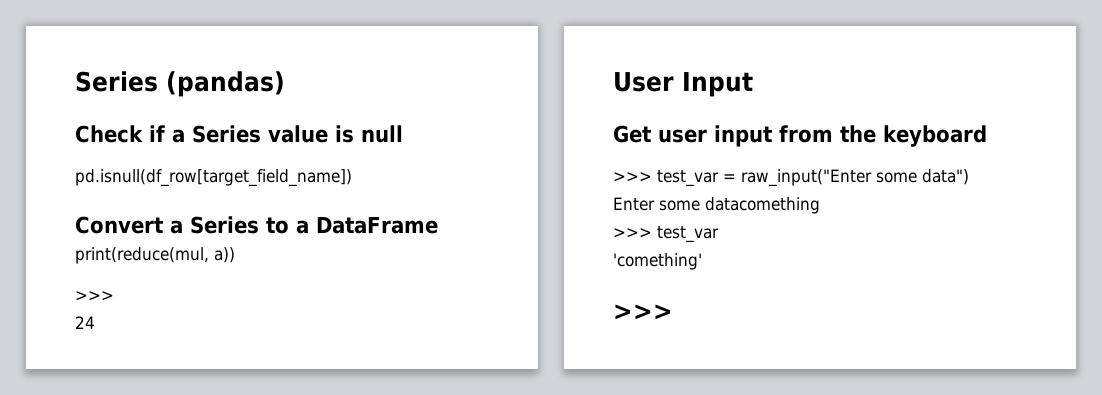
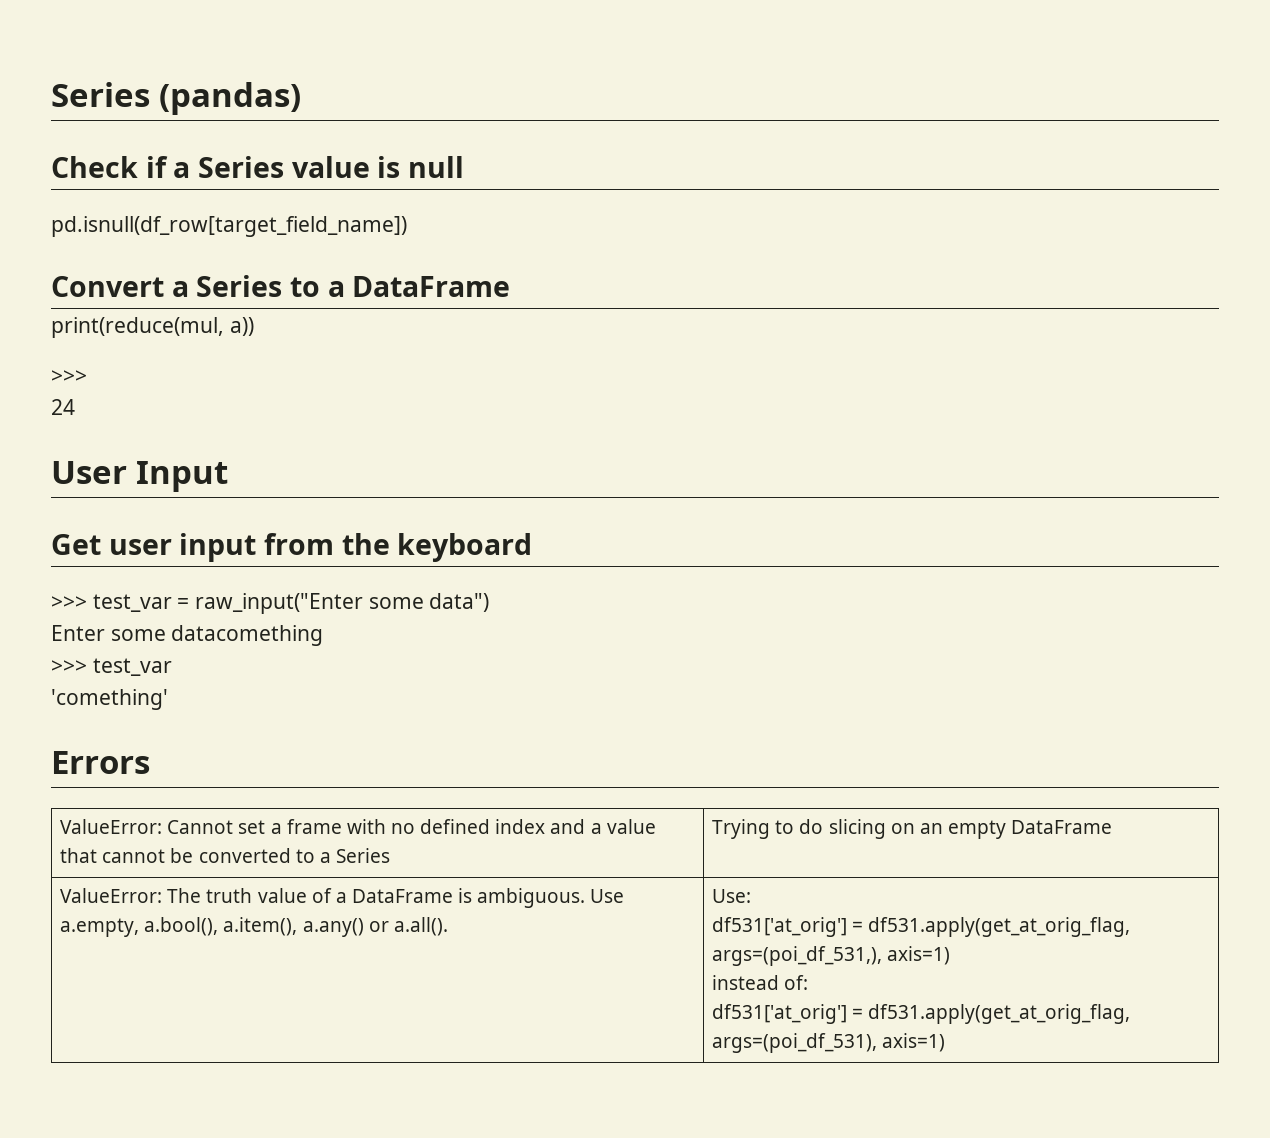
  'comething'
- >>>
+ Errors
+ ValueError: Cannot set a frame with no defined index and a value that cannot be converted to a Series | Trying to do slicing on an empty DataFrame
+ ValueError: The truth value of a DataFrame is ambiguous. Use a.empty, a.bool(), a.item(), a.any() or a.all(). | Use:
+ df531['at_orig'] = df531.apply(get_at_orig_flag, args=(poi_df_531,), axis=1)
+ instead of:
+ df531['at_orig'] = df531.apply(get_at_orig_flag, args=(poi_df_531), axis=1)

